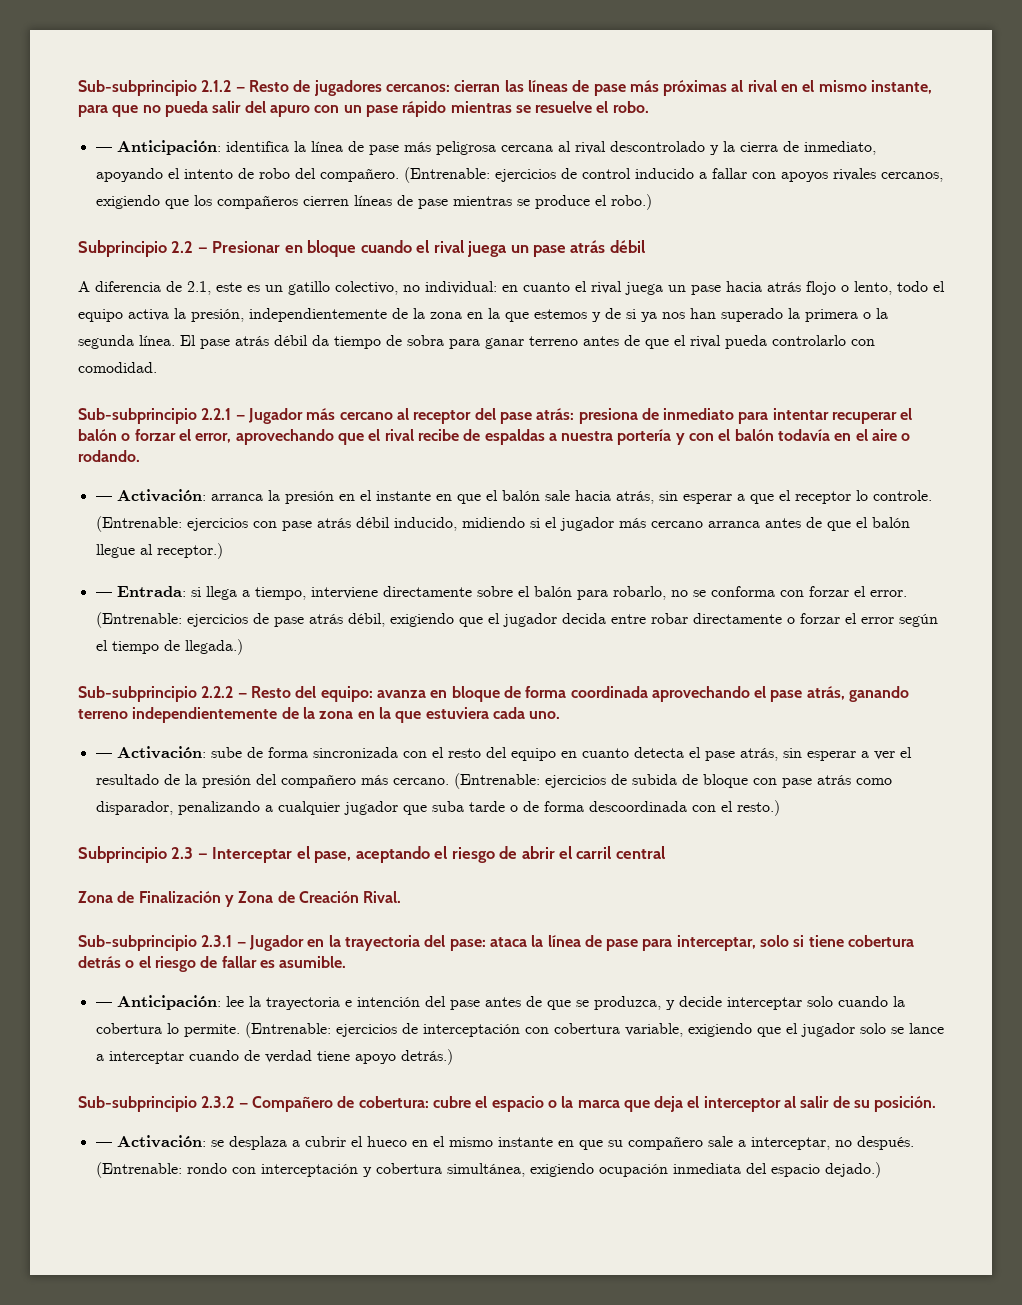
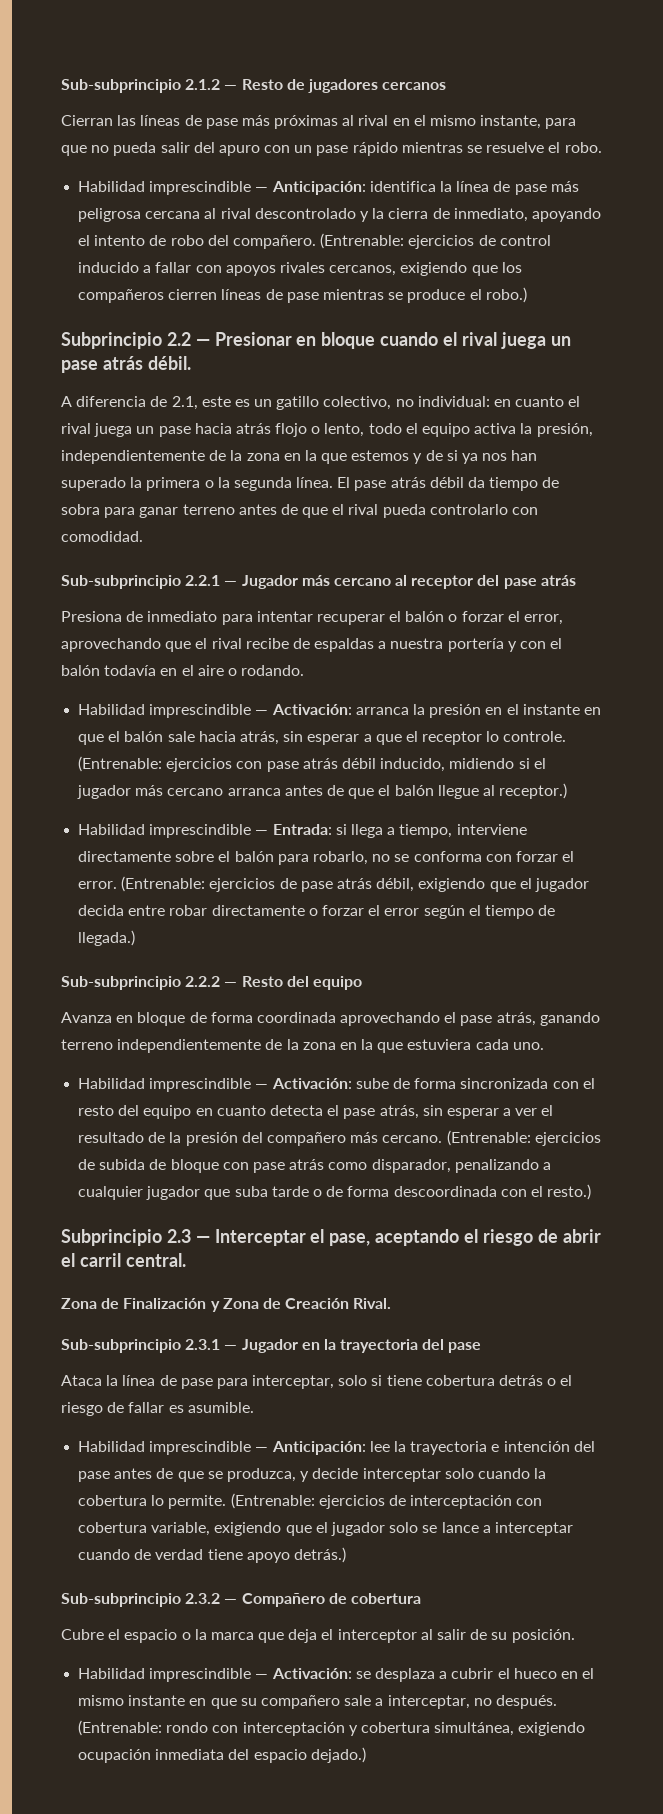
- Sub-subprincipio 2.1.2 — Resto de jugadores cercanos: cierran las líneas de pase más próximas al rival en el mismo instante, para que no pueda salir del apuro con un pase rápido mientras se resuelve el robo.
+ Sub-subprincipio 2.1.2 — Resto de jugadores cercanos
+ Cierran las líneas de pase más próximas al rival en el mismo instante, para que no pueda salir del apuro con un pase rápido mientras se resuelve el robo.
- — Anticipación: identifica la línea de pase más peligrosa cercana al rival descontrolado y la cierra de inmediato, apoyando el intento de robo del compañero.
+ Habilidad imprescindible — Anticipación: identifica la línea de pase más peligrosa cercana al rival descontrolado y la cierra de inmediato, apoyando el intento de robo del compañero.
- Subprincipio 2.2 — Presionar en bloque cuando el rival juega un pase atrás débil
+ Subprincipio 2.2 — Presionar en bloque cuando el rival juega un pase atrás débil.
- Sub-subprincipio 2.2.1 — Jugador más cercano al receptor del pase atrás: presiona de inmediato para intentar recuperar el balón o forzar el error, aprovechando que el rival recibe de espaldas a nuestra portería y con el balón todavía en el aire o rodando.
+ Sub-subprincipio 2.2.1 — Jugador más cercano al receptor del pase atrás
+ Presiona de inmediato para intentar recuperar el balón o forzar el error, aprovechando que el rival recibe de espaldas a nuestra portería y con el balón todavía en el aire o rodando.
- — Activación: arranca la presión en el instante en que el balón sale hacia atrás, sin esperar a que el receptor lo controle.
+ Habilidad imprescindible — Activación: arranca la presión en el instante en que el balón sale hacia atrás, sin esperar a que el receptor lo controle.
- — Entrada: si llega a tiempo, interviene directamente sobre el balón para robarlo, no se conforma con forzar el error.
+ Habilidad imprescindible — Entrada: si llega a tiempo, interviene directamente sobre el balón para robarlo, no se conforma con forzar el error.
- Sub-subprincipio 2.2.2 — Resto del equipo: avanza en bloque de forma coordinada aprovechando el pase atrás, ganando terreno independientemente de la zona en la que estuviera cada uno.
+ Sub-subprincipio 2.2.2 — Resto del equipo
+ Avanza en bloque de forma coordinada aprovechando el pase atrás, ganando terreno independientemente de la zona en la que estuviera cada uno.
- — Activación: sube de forma sincronizada con el resto del equipo en cuanto detecta el pase atrás, sin esperar a ver el resultado de la presión del compañero más cercano.
+ Habilidad imprescindible — Activación: sube de forma sincronizada con el resto del equipo en cuanto detecta el pase atrás, sin esperar a ver el resultado de la presión del compañero más cercano.
- Subprincipio 2.3 — Interceptar el pase, aceptando el riesgo de abrir el carril central
+ Subprincipio 2.3 — Interceptar el pase, aceptando el riesgo de abrir el carril central.
- Sub-subprincipio 2.3.1 — Jugador en la trayectoria del pase: ataca la línea de pase para interceptar, solo si tiene cobertura detrás o el riesgo de fallar es asumible.
+ Sub-subprincipio 2.3.1 — Jugador en la trayectoria del pase
+ Ataca la línea de pase para interceptar, solo si tiene cobertura detrás o el riesgo de fallar es asumible.
- — Anticipación: lee la trayectoria e intención del pase antes de que se produzca, y decide interceptar solo cuando la cobertura lo permite.
+ Habilidad imprescindible — Anticipación: lee la trayectoria e intención del pase antes de que se produzca, y decide interceptar solo cuando la cobertura lo permite.
- Sub-subprincipio 2.3.2 — Compañero de cobertura: cubre el espacio o la marca que deja el interceptor al salir de su posición.
+ Sub-subprincipio 2.3.2 — Compañero de cobertura
+ Cubre el espacio o la marca que deja el interceptor al salir de su posición.
- — Activación: se desplaza a cubrir el hueco en el mismo instante en que su compañero sale a interceptar, no después.
+ Habilidad imprescindible — Activación: se desplaza a cubrir el hueco en el mismo instante en que su compañero sale a interceptar, no después.

